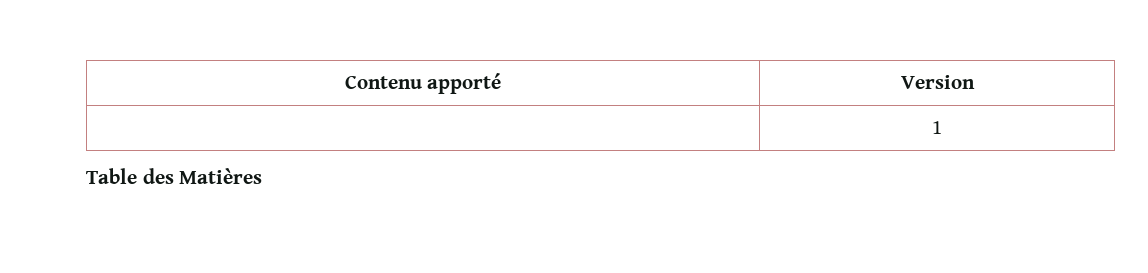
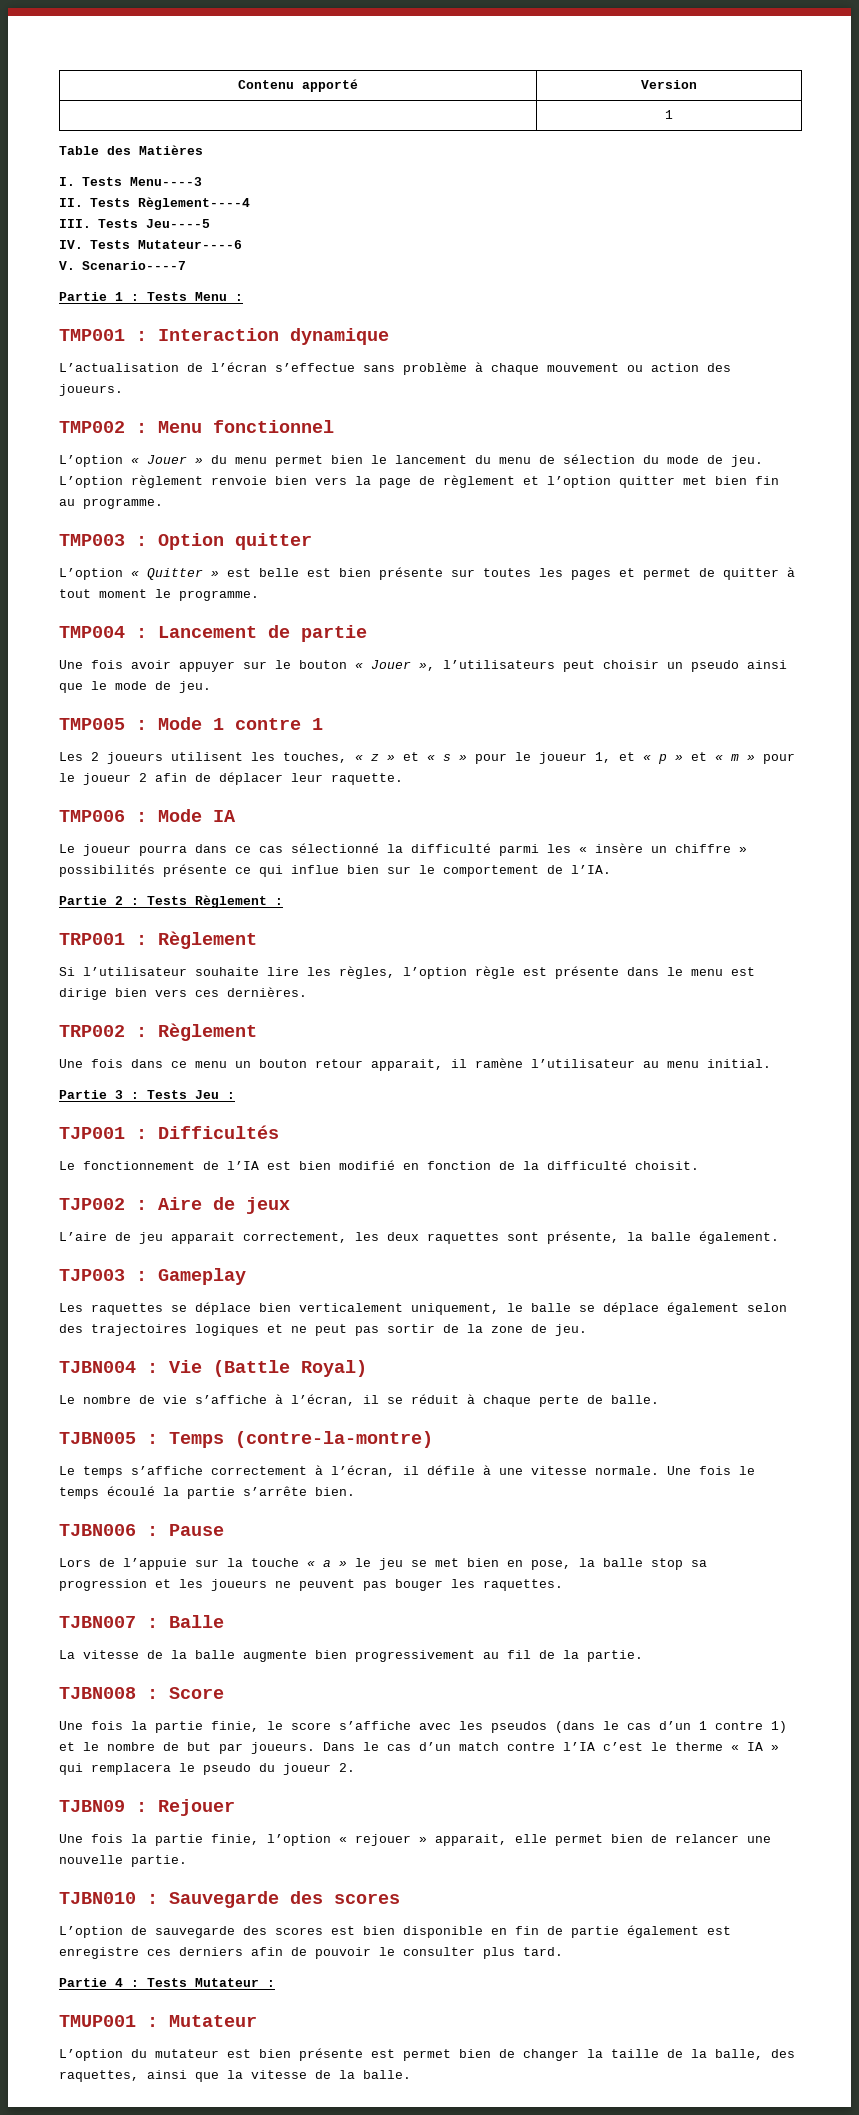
+ I. Tests Menu----3
+ II. Tests Règlement----4
+ III. Tests Jeu----5
+ IV. Tests Mutateur----6
+ V. Scenario----7
+ Partie 1 : Tests Menu :
+ TMP001 : Interaction dynamique
+ L’actualisation de l’écran s’effectue sans problème à chaque mouvement ou action des joueurs.
+ TMP002 : Menu fonctionnel
+ L’option « Jouer » du menu permet bien le lancement du menu de sélection du mode de jeu. L’option règlement renvoie bien vers la page de règlement et l’option quitter met bien fin au programme.
+ TMP003 : Option quitter
+ L’option « Quitter » est belle est bien présente sur toutes les pages et permet de quitter à tout moment le programme.
+ TMP004 : Lancement de partie
+ Une fois avoir appuyer sur le bouton « Jouer », l’utilisateurs peut choisir un pseudo ainsi que le mode de jeu.
+ TMP005 : Mode 1 contre 1
+ Les 2 joueurs utilisent les touches, « z » et « s » pour le joueur 1, et « p » et « m » pour le joueur 2 afin de déplacer leur raquette.
+ TMP006 : Mode IA
+ Le joueur pourra dans ce cas sélectionné la difficulté parmi les « insère un chiffre » possibilités présente ce qui influe bien sur le comportement de l’IA.
+ Partie 2 : Tests Règlement :
+ TRP001 : Règlement
+ Si l’utilisateur souhaite lire les règles, l’option règle est présente dans le menu est dirige bien vers ces dernières.
+ TRP002 : Règlement
+ Une fois dans ce menu un bouton retour apparait, il ramène l’utilisateur au menu initial.
+ Partie 3 : Tests Jeu :
+ TJP001 : Difficultés
+ Le fonctionnement de l’IA est bien modifié en fonction de la difficulté choisit.
+ TJP002 : Aire de jeux
+ L’aire de jeu apparait correctement, les deux raquettes sont présente, la balle également.
+ TJP003 : Gameplay
+ Les raquettes se déplace bien verticalement uniquement, le balle se déplace également selon des trajectoires logiques et ne peut pas sortir de la zone de jeu.
+ TJBN004 : Vie (Battle Royal)
+ Le nombre de vie s’affiche à l’écran, il se réduit à chaque perte de balle.
+ TJBN005 : Temps (contre-la-montre)
+ Le temps s’affiche correctement à l’écran, il défile à une vitesse normale. Une fois le temps écoulé la partie s’arrête bien.
+ TJBN006 : Pause
+ Lors de l’appuie sur la touche « a » le jeu se met bien en pose, la balle stop sa progression et les joueurs ne peuvent pas bouger les raquettes.
+ TJBN007 : Balle
+ La vitesse de la balle augmente bien progressivement au fil de la partie.
+ TJBN008 : Score
+ Une fois la partie finie, le score s’affiche avec les pseudos (dans le cas d’un 1 contre 1) et le nombre de but par joueurs. Dans le cas d’un match contre l’IA c’est le therme « IA » qui remplacera le pseudo du joueur 2.
+ TJBN09 : Rejouer
+ Une fois la partie finie, l’option « rejouer » apparait, elle permet bien de relancer une nouvelle partie.
+ TJBN010 : Sauvegarde des scores
+ L’option de sauvegarde des scores est bien disponible en fin de partie également est enregistre ces derniers afin de pouvoir le consulter plus tard.
+ Partie 4 : Tests Mutateur :
+ TMUP001 : Mutateur
+ L’option du mutateur est bien présente est permet bien de changer la taille de la balle, des raquettes, ainsi que la vitesse de la balle.

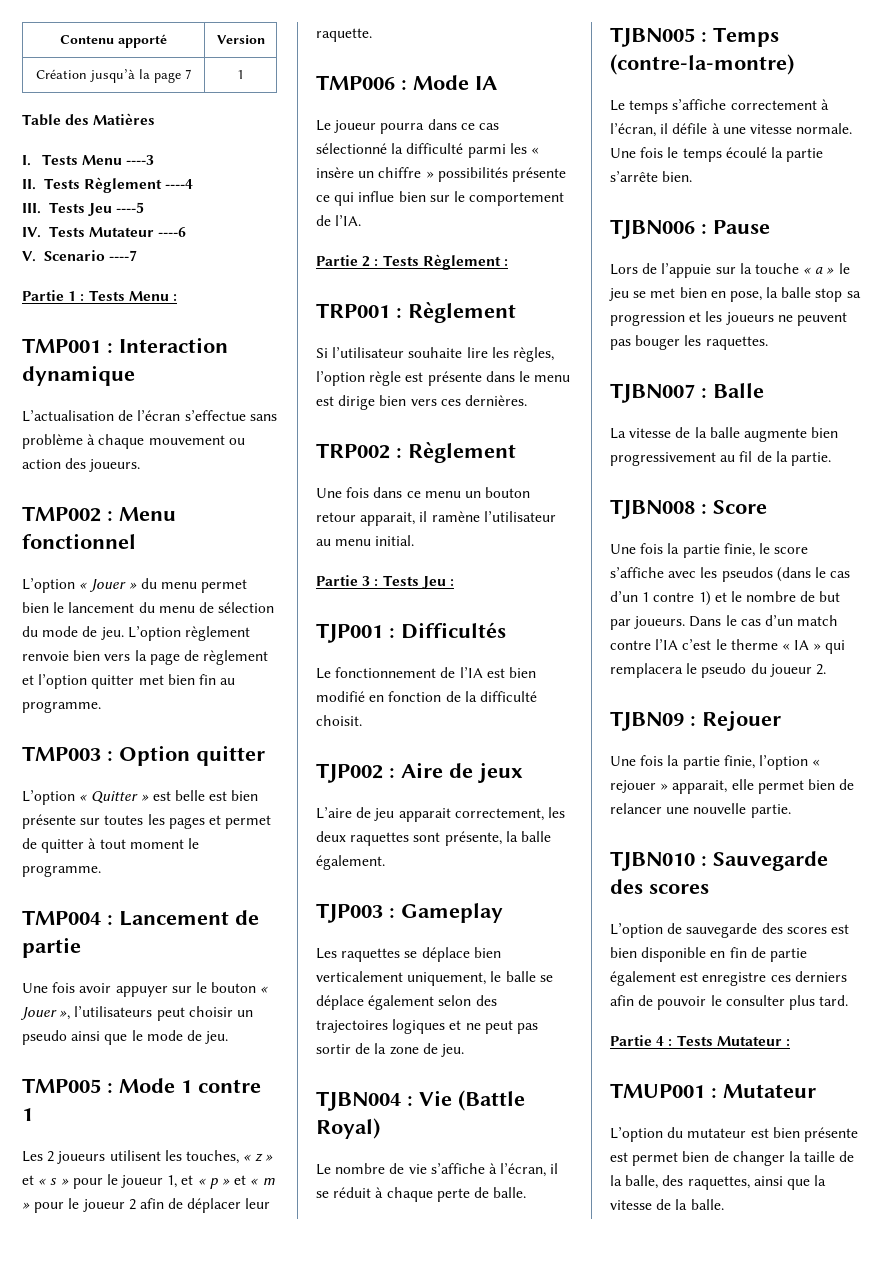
- | 1
+ Création jusqu’à la page 7 | 1
- I. Tests Menu----3
+ I. Tests Menu ----3
- II. Tests Règlement----4
+ II. Tests Règlement ----4
- III. Tests Jeu----5
+ III. Tests Jeu ----5
- IV. Tests Mutateur----6
+ IV. Tests Mutateur ----6
- V. Scenario----7
+ V. Scenario ----7

